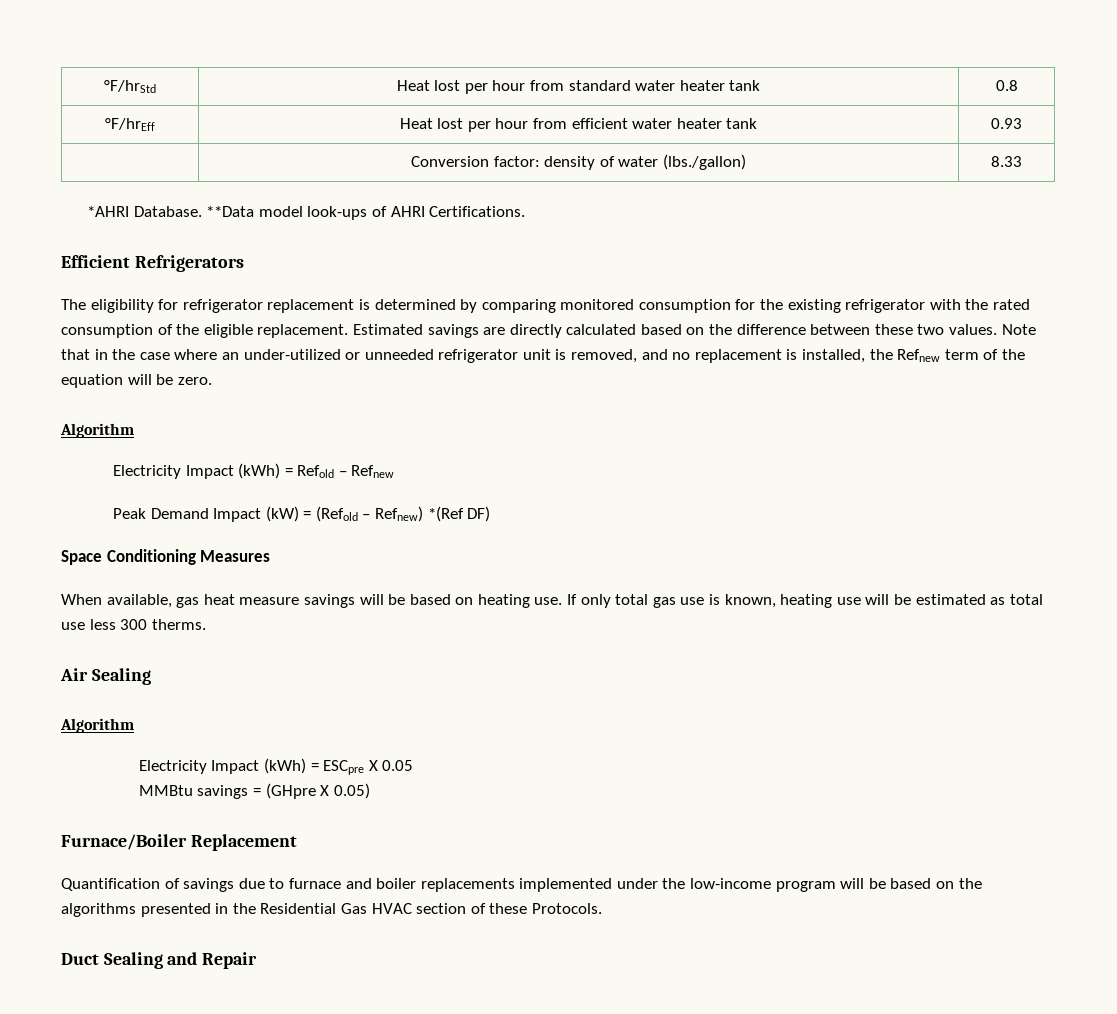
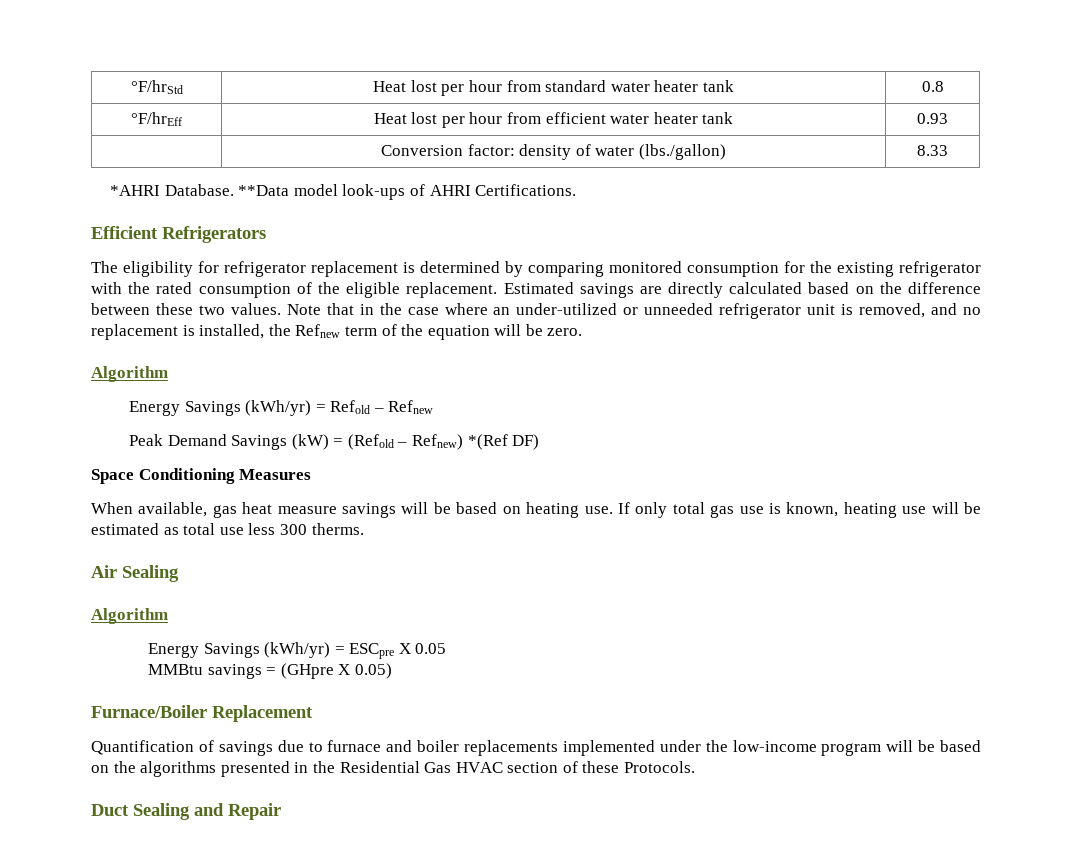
- Electricity Impact (kWh) = Refold – Refnew
+ Energy Savings (kWh/yr) = Refold – Refnew
- Peak Demand Impact (kW) = (Refold – Refnew) *(Ref DF)
+ Peak Demand Savings (kW) = (Refold – Refnew) *(Ref DF)
- Electricity Impact (kWh) = ESCpre X 0.05
+ Energy Savings (kWh/yr) = ESCpre X 0.05

